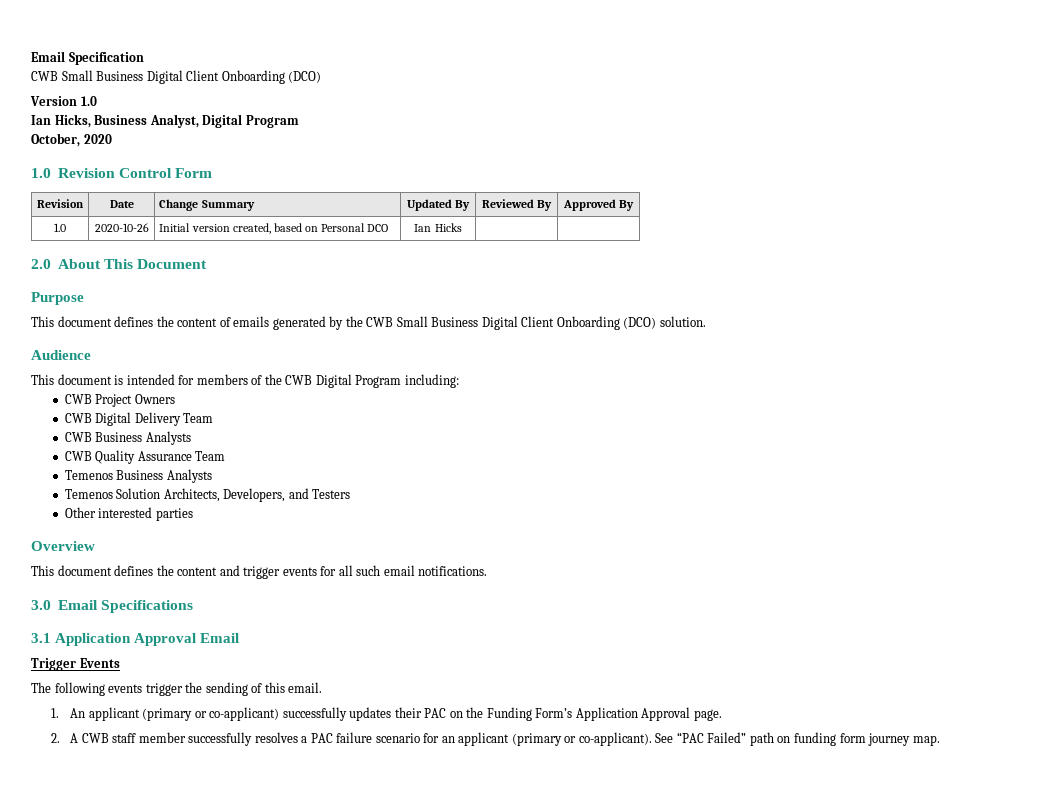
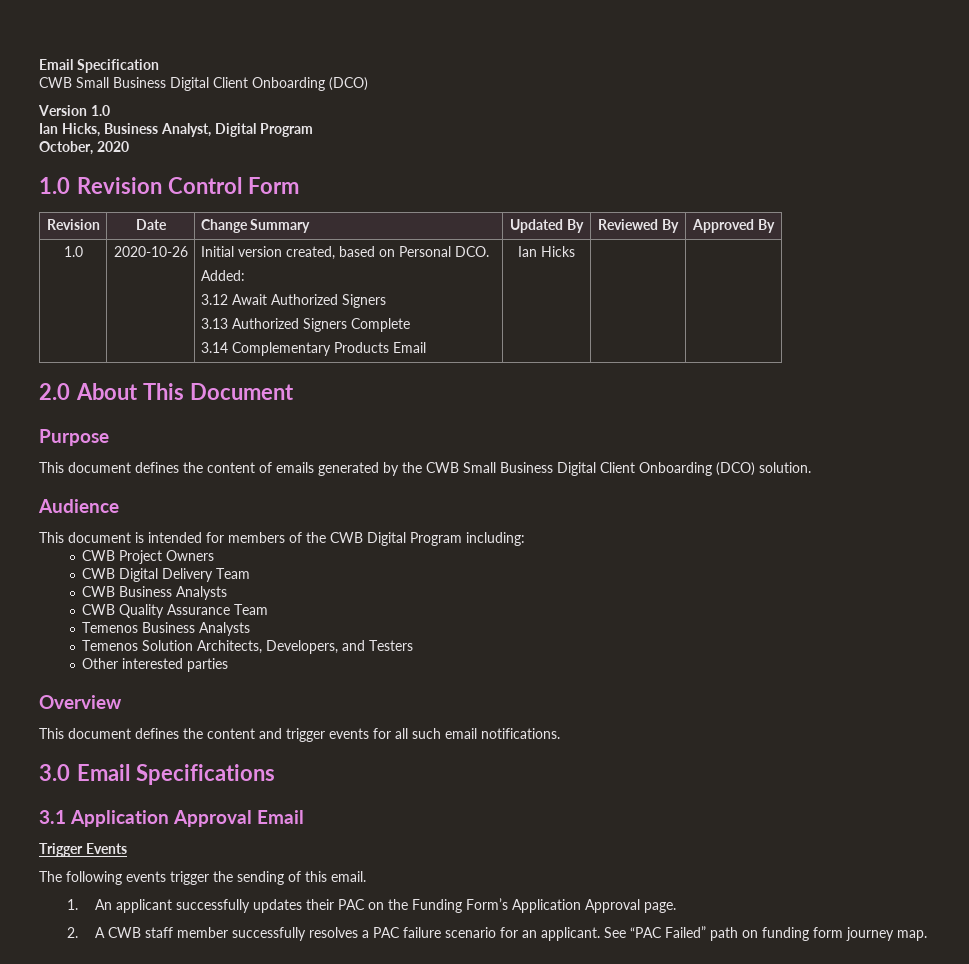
- 1.0 | 2020-10-26 | Initial version created, based on Personal DCO | Ian Hicks | |
+ 1.0 | 2020-10-26 | Initial version created, based on Personal DCO.
+ Added:
+ 3.12 Await Authorized Signers
+ 3.13 Authorized Signers Complete
+ 3.14 Complementary Products Email | Ian Hicks | |
- 1. An applicant (primary or co-applicant) successfully updates their PAC on the Funding Form’s Application Approval page.
+ 1. An applicant successfully updates their PAC on the Funding Form’s Application Approval page.
- 2. A CWB staff member successfully resolves a PAC failure scenario for an applicant (primary or co-applicant).
+ 2. A CWB staff member successfully resolves a PAC failure scenario for an applicant.

